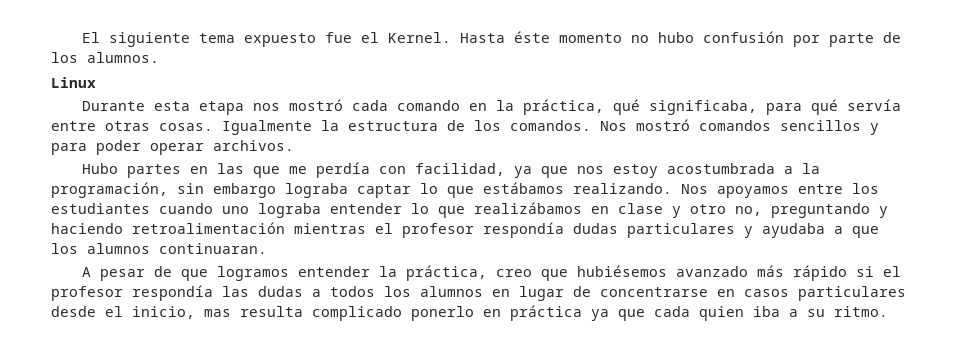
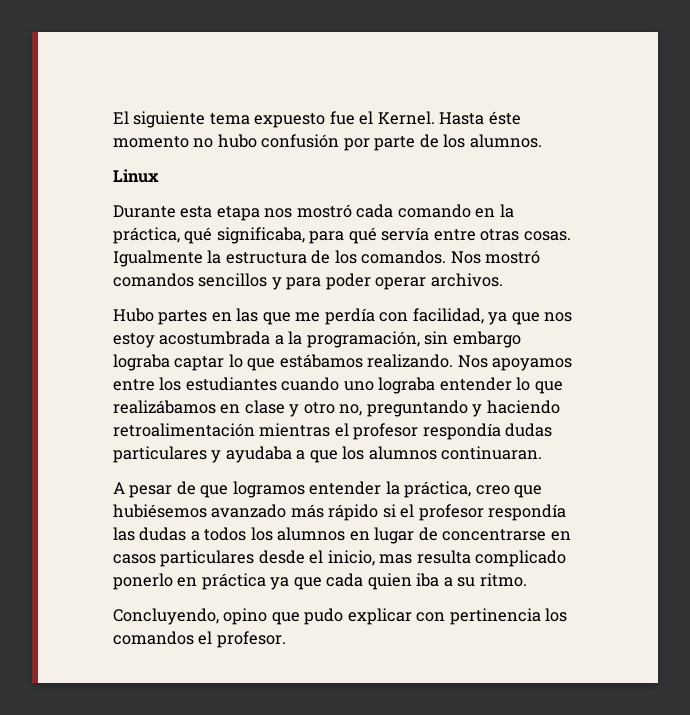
+ Concluyendo, opino que pudo explicar con pertinencia los comandos el profesor.

